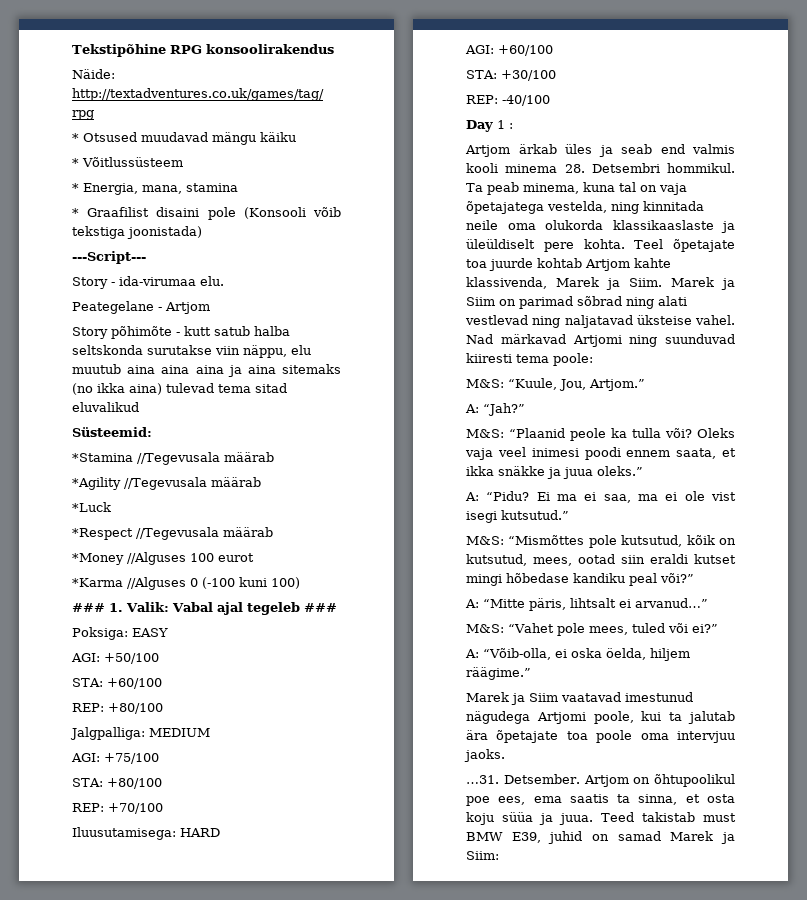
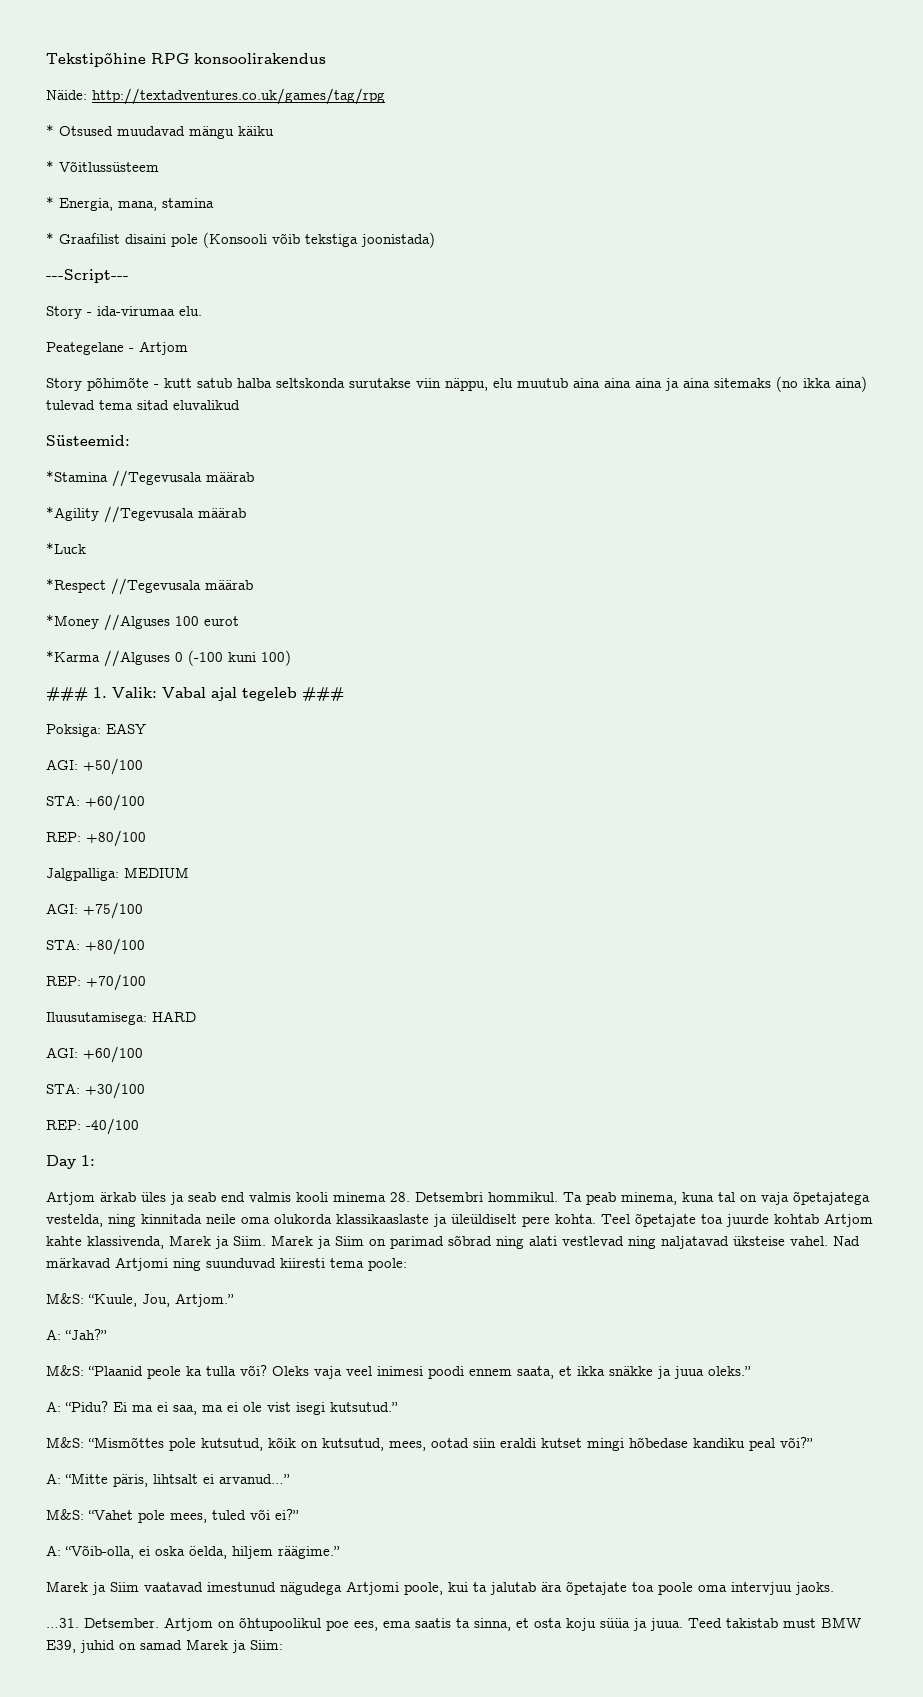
- Day 1 :
+ Day 1:

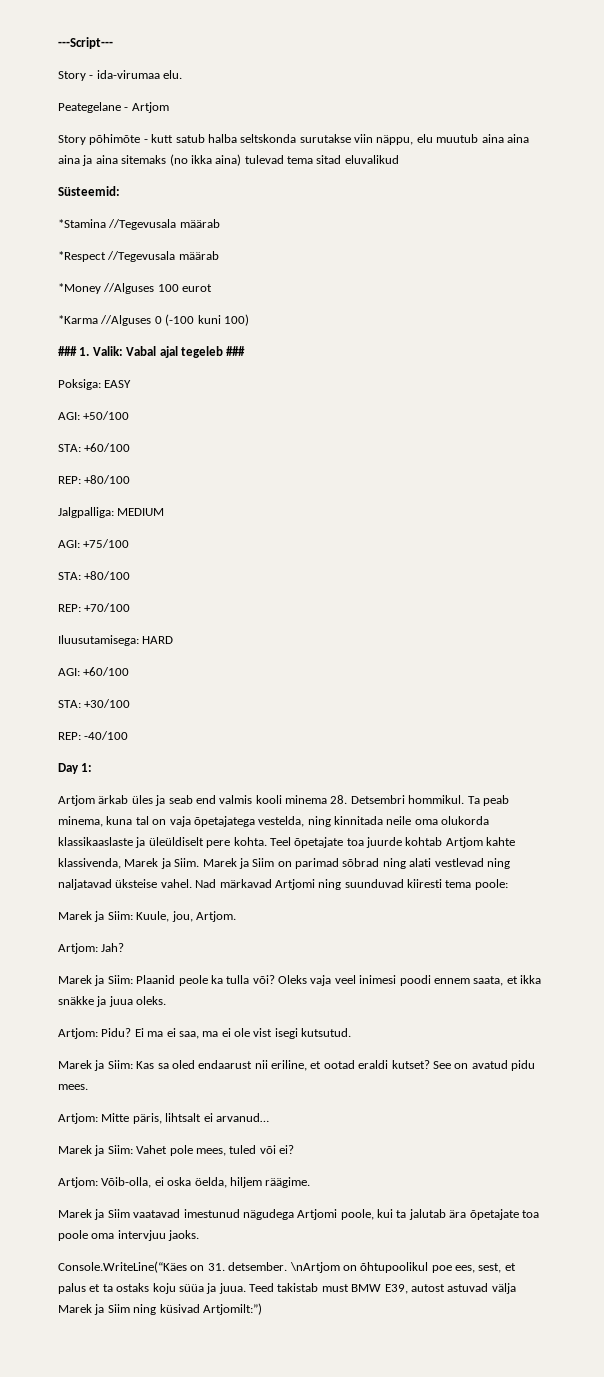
- Tekstipõhine RPG konsoolirakendus
- Näide: http://textadventures.co.uk/games/tag/rpg
- * Otsused muudavad mängu käiku
- * Võitlussüsteem
- * Energia, mana, stamina
- * Graafilist disaini pole (Konsooli võib tekstiga joonistada)
- *Agility //Tegevusala määrab
- *Luck
- M&S: “Kuule, Jou, Artjom.”
- A: “Jah?”
- M&S: “Plaanid peole ka tulla või?
+ Marek ja Siim: Kuule, jou, Artjom.
+ Artjom: Jah?
+ Marek ja Siim: Plaanid peole ka tulla või?
- Oleks vaja veel inimesi poodi ennem saata, et ikka snäkke ja juua oleks.”
- A: “Pidu?
+ Oleks vaja veel inimesi poodi ennem saata, et ikka snäkke ja juua oleks.
+ Artjom: Pidu?
- Ei ma ei saa, ma ei ole vist isegi kutsutud.”
- M&S: “Mismõttes pole kutsutud, kõik on kutsutud, mees, ootad siin eraldi kutset mingi hõbedase kandiku peal või?”
- A: “Mitte päris, lihtsalt ei arvanud…”
- M&S: “Vahet pole mees, tuled või ei?”
- A: “Võib-olla, ei oska öelda, hiljem räägime.”
+ Ei ma ei saa, ma ei ole vist isegi kutsutud.
+ Marek ja Siim: Kas sa oled endaarust nii eriline, et ootad eraldi kutset? See on avatud pidu mees.
+ Artjom: Mitte päris, lihtsalt ei arvanud…
+ Marek ja Siim: Vahet pole mees, tuled või ei?
+ Artjom: Võib-olla, ei oska öelda, hiljem räägime.
- …31. Detsember. Artjom on õhtupoolikul poe ees, ema saatis ta sinna, et osta koju süüa ja juua.
+ Console.WriteLine(“Käes on 31. detsember. \nArtjom on õhtupoolikul poe ees, sest, et palus et ta ostaks koju süüa ja juua.
- Teed takistab must BMW E39, juhid on samad Marek ja Siim:
+ Teed takistab must BMW E39, autost astuvad välja Marek ja Siim ning küsivad Artjomilt:”)

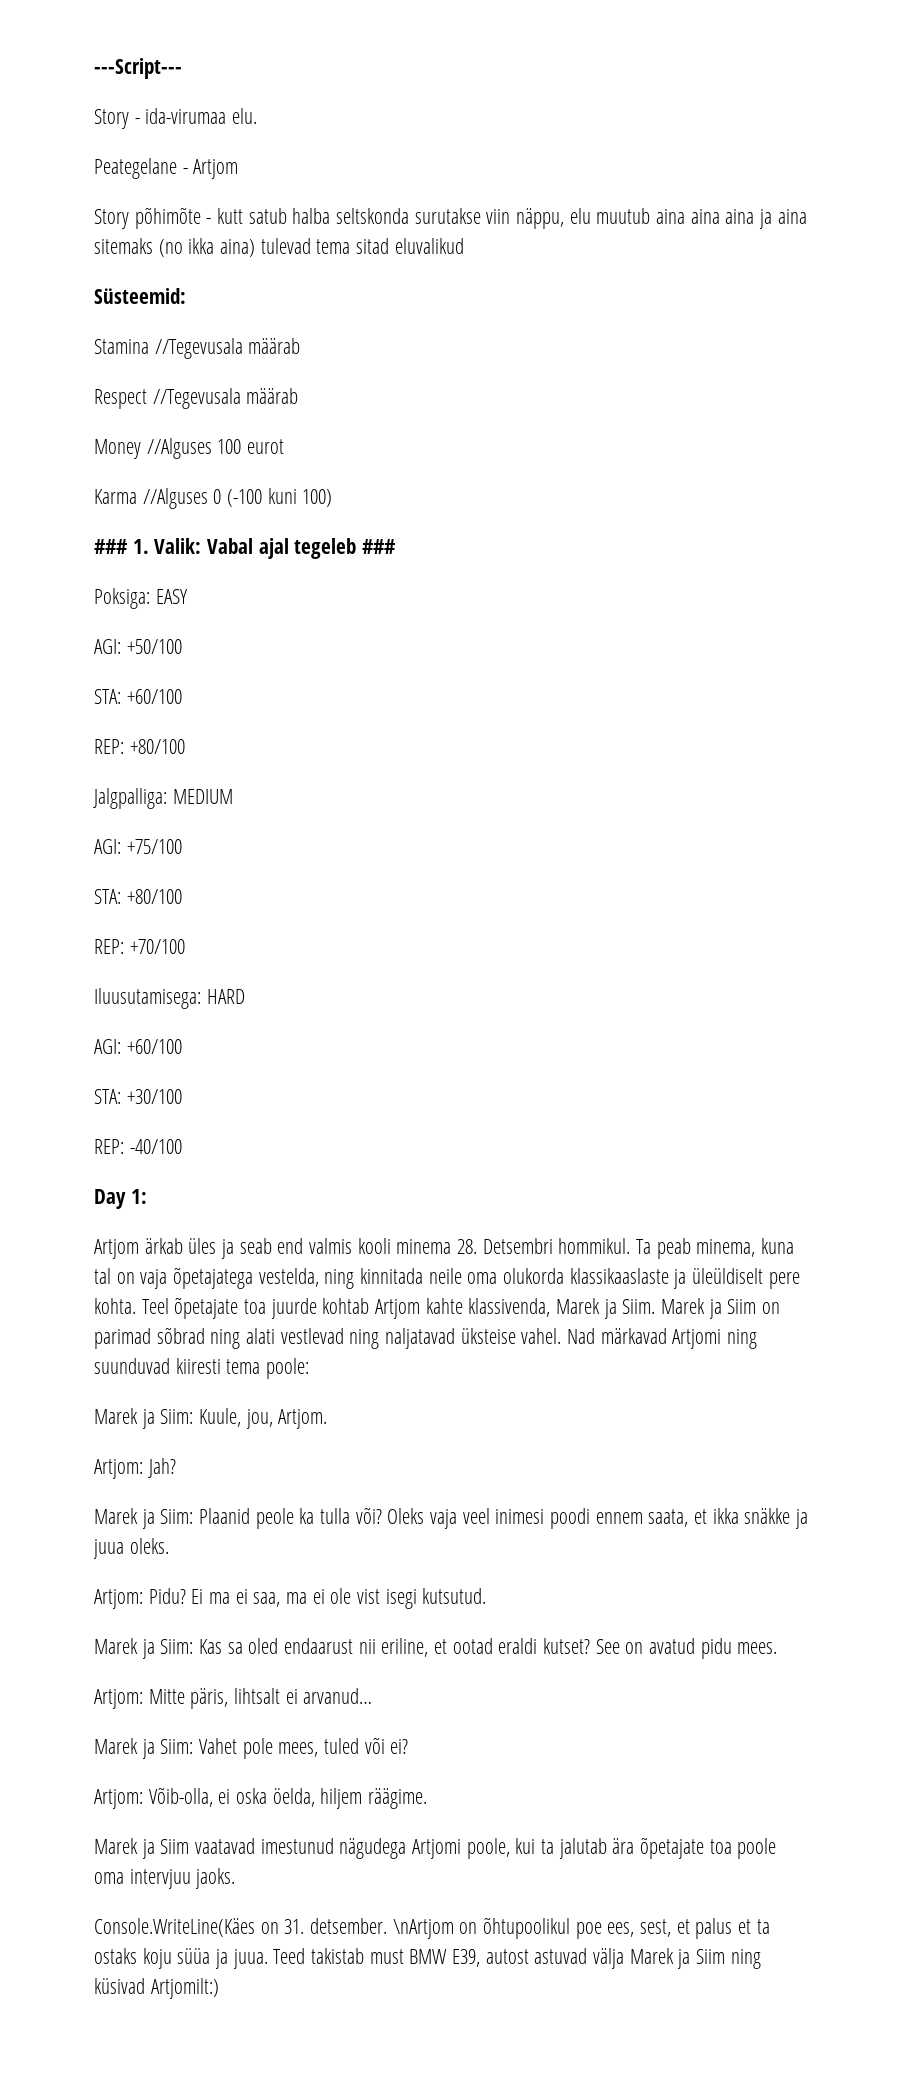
- *Stamina //Tegevusala määrab
- *Respect //Tegevusala määrab
- *Money //Alguses 100 eurot
+ Stamina //Tegevusala määrab
+ Respect //Tegevusala määrab
+ Money //Alguses 100 eurot
- *Karma //Alguses 0 (-100 kuni 100)
+ Karma //Alguses 0 (-100 kuni 100)
- Console.WriteLine(“Käes on 31. detsember.
+ Console.WriteLine(Käes on 31. detsember.
- Teed takistab must BMW E39, autost astuvad välja Marek ja Siim ning küsivad Artjomilt:”)
+ Teed takistab must BMW E39, autost astuvad välja Marek ja Siim ning küsivad Artjomilt:)

